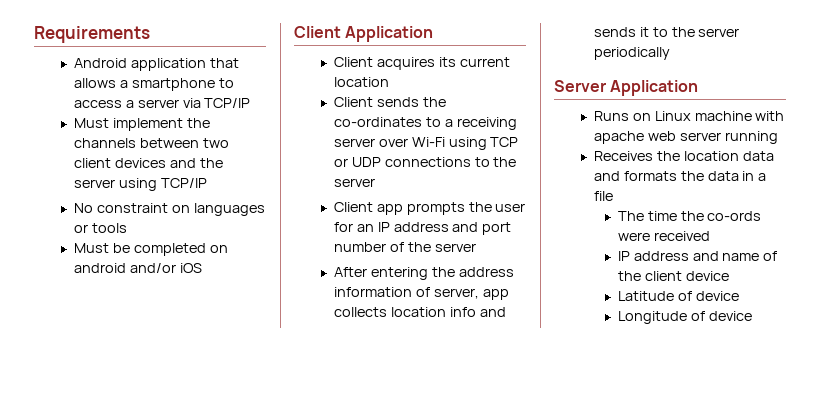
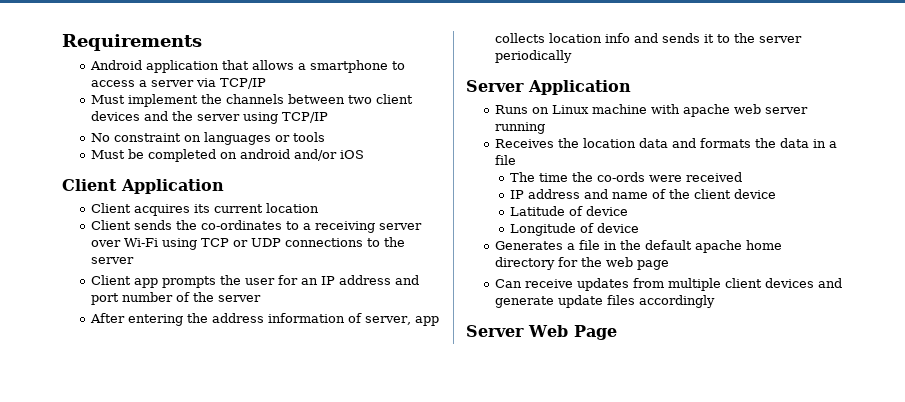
+ Generates a file in the default apache home directory for the web page
+ Can receive updates from multiple client devices and generate update files accordingly
+ Server Web Page

